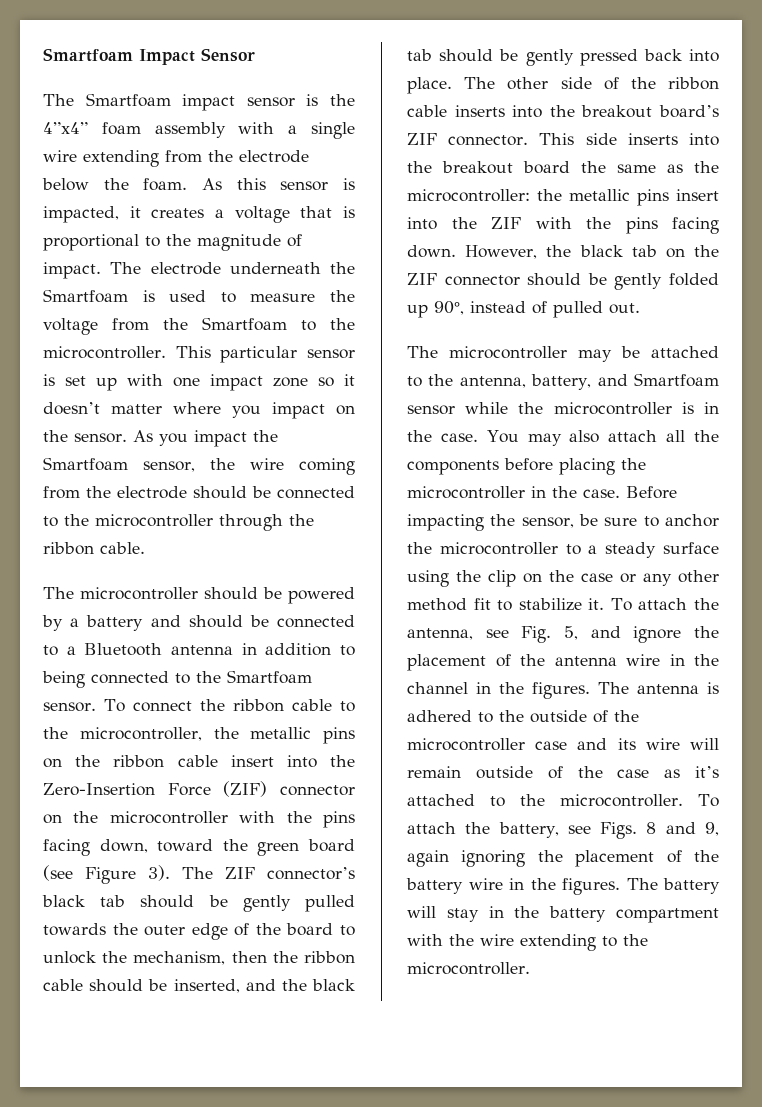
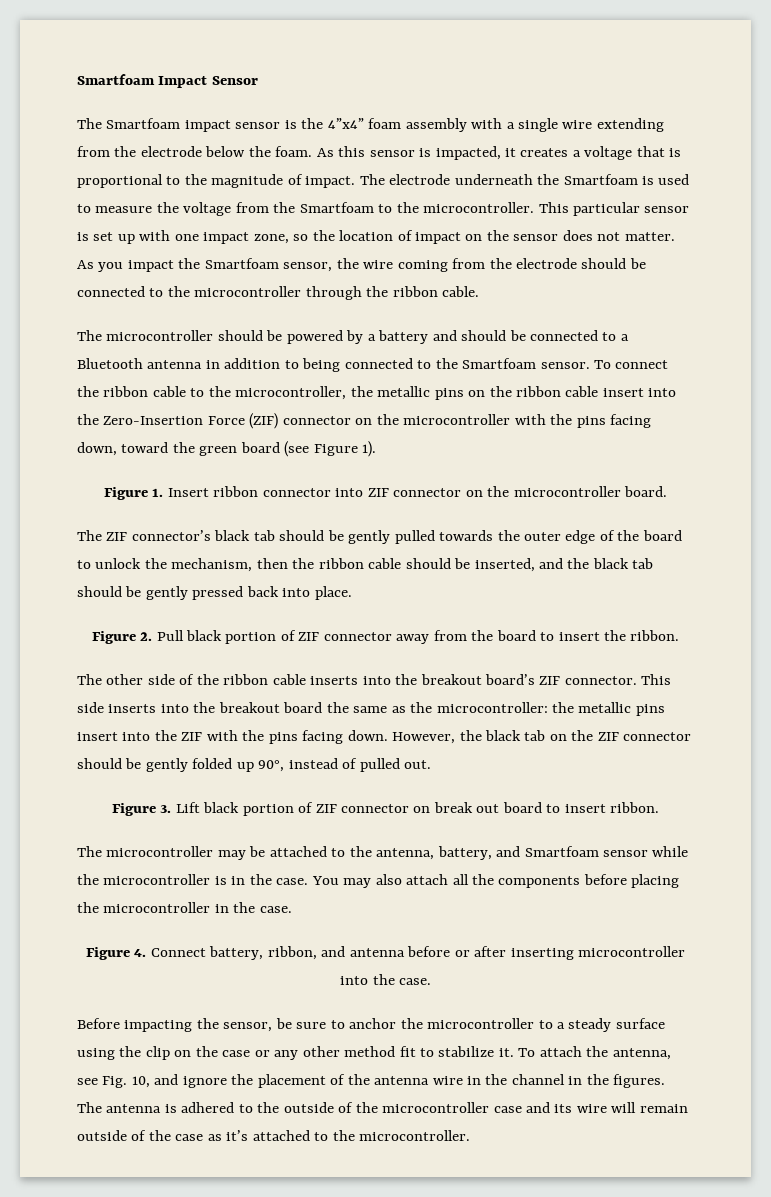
- This particular sensor is set up with one impact zone so it doesn’t matter where you impact on the sensor.
+ This particular sensor is set up with one impact zone, so the location of impact on the sensor does not matter.
- To connect the ribbon cable to the microcontroller, the metallic pins on the ribbon cable insert into the Zero-Insertion Force (ZIF) connector on the microcontroller with the pins facing down, toward the green board (see Figure 3). The ZIF connector’s black tab should be gently pulled towards the outer edge of the board to unlock the mechanism, then the ribbon cable should be inserted, and the black tab should be gently pressed back into place. The other side of the ribbon cable inserts into the breakout board’s ZIF connector.
+ To connect the ribbon cable to the microcontroller, the metallic pins on the ribbon cable insert into the Zero-Insertion Force (ZIF) connector on the microcontroller with the pins facing down, toward the green board (see Figure 1).
+ Figure 1. Insert ribbon connector into ZIF connector on the microcontroller board.
+ The ZIF connector’s black tab should be gently pulled towards the outer edge of the board to unlock the mechanism, then the ribbon cable should be inserted, and the black tab should be gently pressed back into place.
+ Figure 2. Pull black portion of ZIF connector away from the board to insert the ribbon.
+ The other side of the ribbon cable inserts into the breakout board’s ZIF connector.
+ Figure 3. Lift black portion of ZIF connector on break out board to insert ribbon.
- You may also attach all the components before placing the microcontroller in the case. Before impacting the sensor, be sure to anchor the microcontroller to a steady surface using the clip on the case or any other method fit to stabilize it.
+ You may also attach all the components before placing the microcontroller in the case.
+ Figure 4. Connect battery, ribbon, and antenna before or after inserting microcontroller into the case.
+ Before impacting the sensor, be sure to anchor the microcontroller to a steady surface using the clip on the case or any other method fit to stabilize it.
- To attach the antenna, see Fig. 5, and ignore the placement of the antenna wire in the channel in the figures.
+ To attach the antenna, see Fig. 10, and ignore the placement of the antenna wire in the channel in the figures.
- To attach the battery, see Figs. 8 and 9, again ignoring the placement of the battery wire in the figures. The battery will stay in the battery compartment with the wire extending to the microcontroller.

